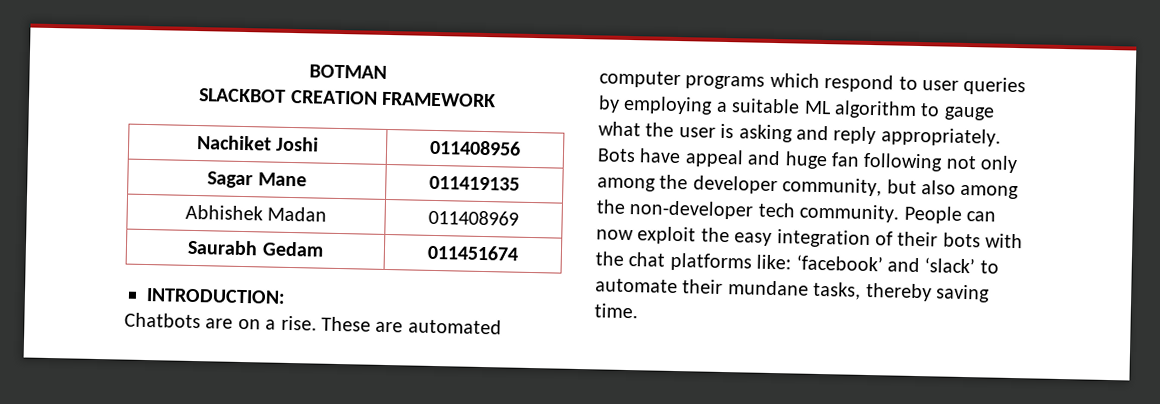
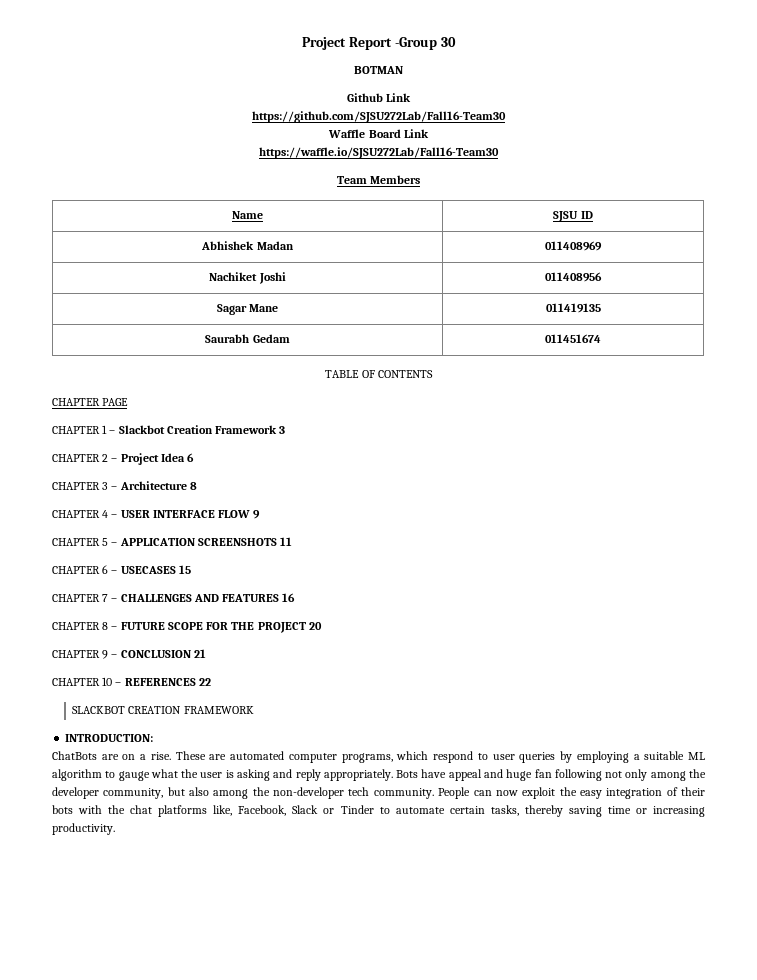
+ Project Report -Group 30
  BOTMAN
- SLACKBOT CREATION FRAMEWORK
+ Github Link
+ https://github.com/SJSU272Lab/Fall16-Team30
+ Waffle Board Link
+ https://waffle.io/SJSU272Lab/Fall16-Team30
+ Team Members
+ Name | SJSU ID
+ Abhishek Madan | 011408969
- Abhishek Madan | 011408969
+ TABLE OF CONTENTS
+ CHAPTER PAGE
+ CHAPTER 1 – Slackbot Creation Framework 3
+ CHAPTER 2 – Project Idea 6
+ CHAPTER 3 – Architecture 8
+ CHAPTER 4 – USER INTERFACE FLOW 9
+ CHAPTER 5 – APPLICATION SCREENSHOTS 11
+ CHAPTER 6 – USECASES 15
+ CHAPTER 7 – CHALLENGES AND FEATURES 16
+ CHAPTER 8 – FUTURE SCOPE FOR THE PROJECT 20
+ CHAPTER 9 – CONCLUSION 21
+ CHAPTER 10 – REFERENCES 22
+ SLACKBOT CREATION FRAMEWORK
- Chatbots are on a rise.
+ ChatBots are on a rise.
- These are automated computer programs which respond to user queries by employing a suitable ML algorithm to gauge what the user is asking and reply appropriately.
+ These are automated computer programs, which respond to user queries by employing a suitable ML algorithm to gauge what the user is asking and reply appropriately.
- People can now exploit the easy integration of their bots with the chat platforms like: ‘facebook’ and ‘slack’ to automate their mundane tasks, thereby saving time.
+ People can now exploit the easy integration of their bots with the chat platforms like, Facebook, Slack or Tinder to automate certain tasks, thereby saving time or increasing productivity.

